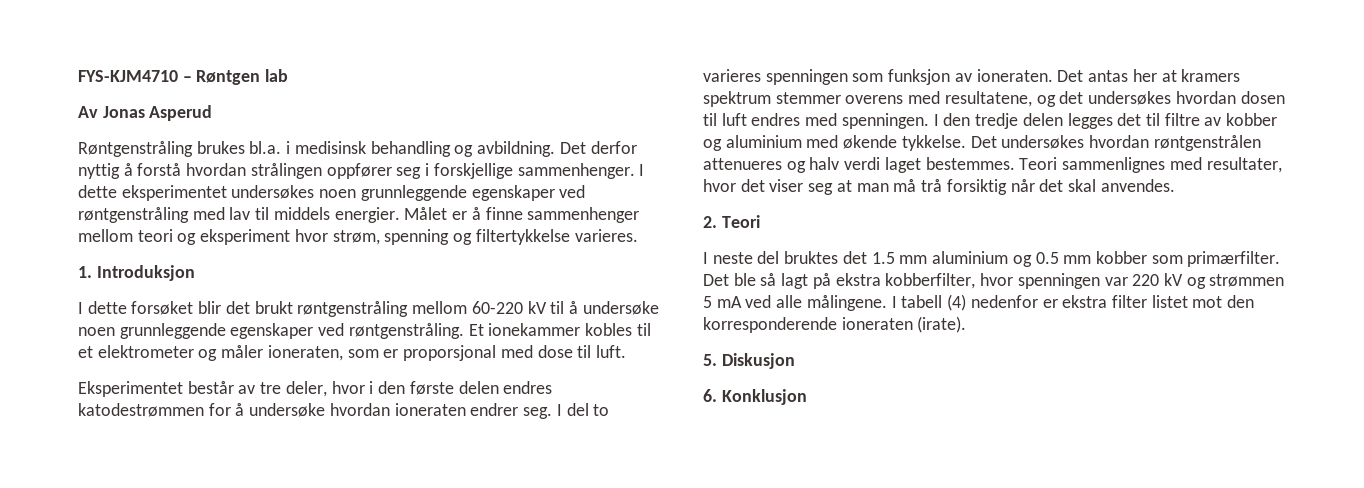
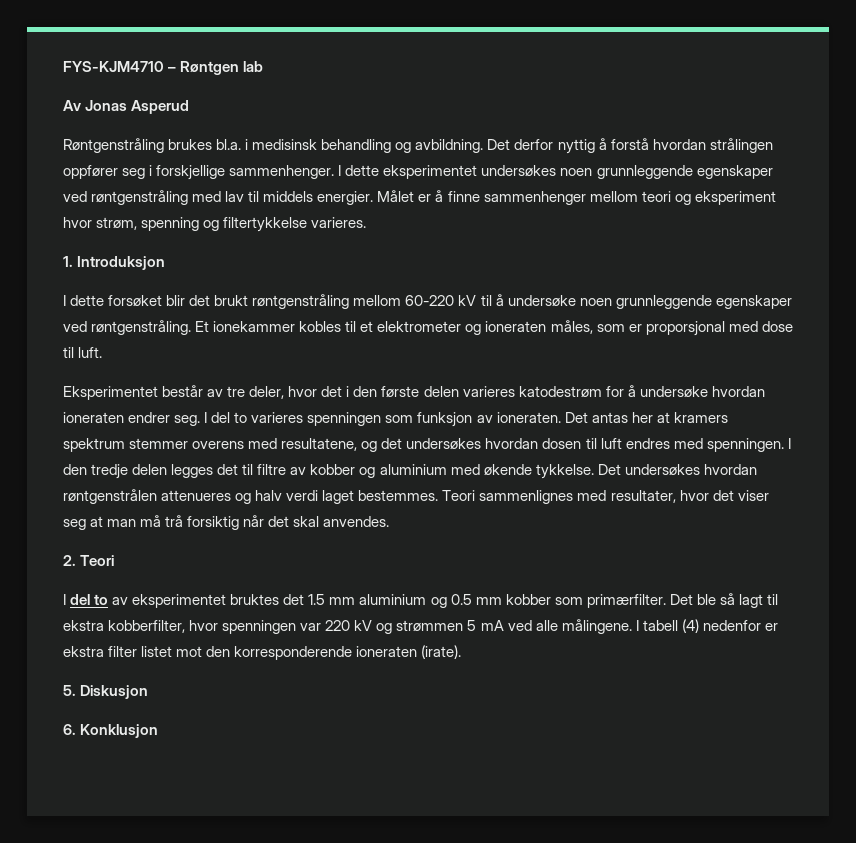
- Et ionekammer kobles til et elektrometer og måler ioneraten, som er proporsjonal med dose til luft.
+ Et ionekammer kobles til et elektrometer og ioneraten måles, som er proporsjonal med dose til luft.
- Eksperimentet består av tre deler, hvor i den første delen endres katodestrømmen for å undersøke hvordan ioneraten endrer seg.
+ Eksperimentet består av tre deler, hvor det i den første delen varieres katodestrøm for å undersøke hvordan ioneraten endrer seg.
- I neste del bruktes det 1.5 mm aluminium og 0.5 mm kobber som primærfilter.
+ I del to av eksperimentet bruktes det 1.5 mm aluminium og 0.5 mm kobber som primærfilter.
- Det ble så lagt på ekstra kobberfilter, hvor spenningen var 220 kV og strømmen 5 mA ved alle målingene.
+ Det ble så lagt til ekstra kobberfilter, hvor spenningen var 220 kV og strømmen 5 mA ved alle målingene.

